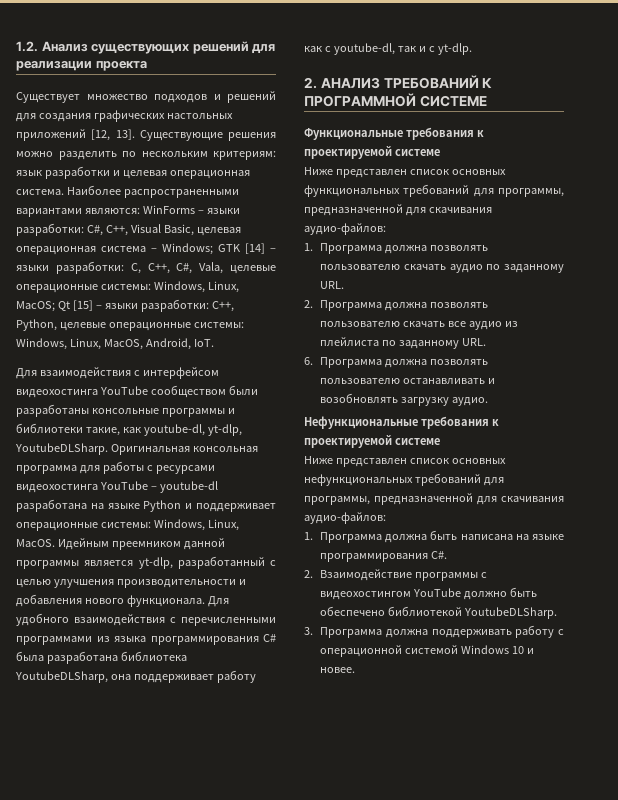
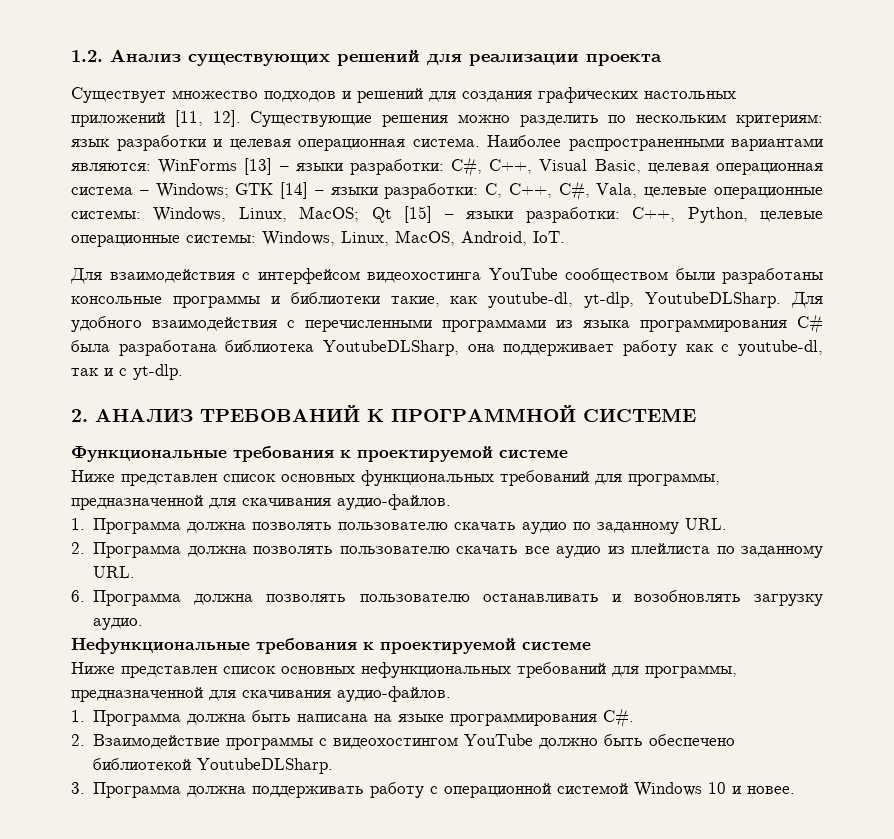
- Существует множество подходов и решений для создания графических настольных приложений [12, 13].
+ Существует множество подходов и решений для создания графических настольных приложений [11, 12].
- Наиболее распространенными вариантами являются: WinForms – языки разработки: C#, C++, Visual Basic, целевая операционная система – Windows; GTK [14] – языки разработки: C, C++, C#, Vala, целевые операционные системы: Windows, Linux, MacOS; Qt [15] – языки разработки: C++, Python, целевые операционные системы: Windows, Linux, MacOS, Android, IoT.
+ Наиболее распространенными вариантами являются: WinForms [13] – языки разработки: C#, C++, Visual Basic, целевая операционная система – Windows; GTK [14] – языки разработки: C, C++, C#, Vala, целевые операционные системы: Windows, Linux, MacOS; Qt [15] – языки разработки: C++, Python, целевые операционные системы: Windows, Linux, MacOS, Android, IoT.
- Оригинальная консольная программа для работы с ресурсами видеохостинга YouTube – youtube-dl разработана на языке Python и поддерживает операционные системы: Windows, Linux, MacOS. Идейным преемником данной программы является yt-dlp, разработанный с целью улучшения производительности и добавления нового функционала.
- Ниже представлен список основных функциональных требований для программы, предназначенной для скачивания аудио-файлов:
+ Ниже представлен список основных функциональных требований для программы, предназначенной для скачивания аудио-файлов.
- Ниже представлен список основных нефункциональных требований для программы, предназначенной для скачивания аудио-файлов:
+ Ниже представлен список основных нефункциональных требований для программы, предназначенной для скачивания аудио-файлов.

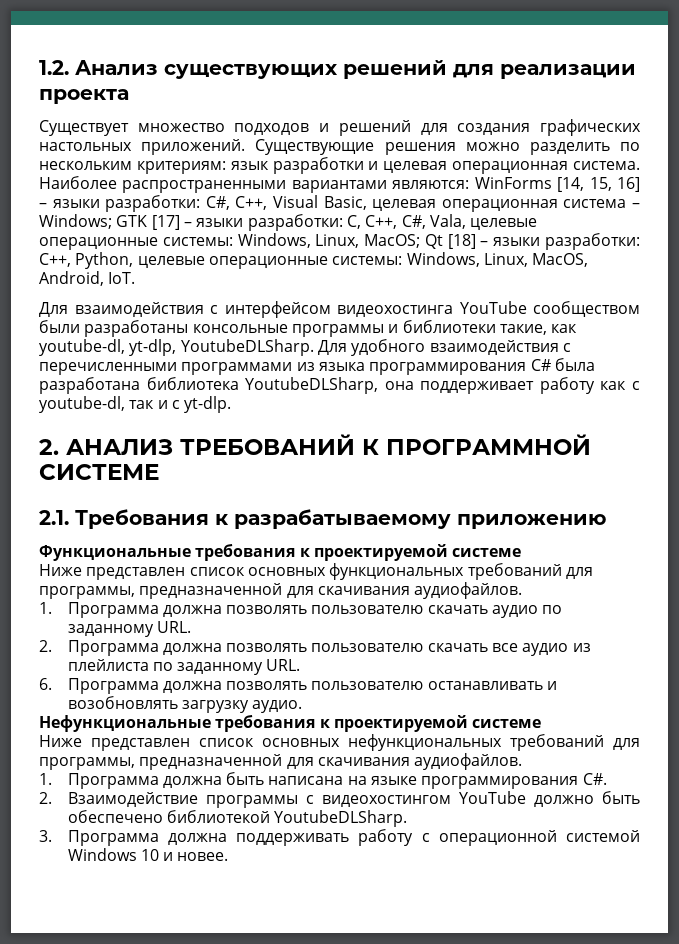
- Существует множество подходов и решений для создания графических настольных приложений [11, 12].
+ Существует множество подходов и решений для создания графических настольных приложений.
- Наиболее распространенными вариантами являются: WinForms [13] – языки разработки: C#, C++, Visual Basic, целевая операционная система – Windows; GTK [14] – языки разработки: C, C++, C#, Vala, целевые операционные системы: Windows, Linux, MacOS; Qt [15] – языки разработки: C++, Python, целевые операционные системы: Windows, Linux, MacOS, Android, IoT.
+ Наиболее распространенными вариантами являются: WinForms [14, 15, 16] – языки разработки: C#, C++, Visual Basic, целевая операционная система – Windows; GTK [17] – языки разработки: C, C++, C#, Vala, целевые операционные системы: Windows, Linux, MacOS; Qt [18] – языки разработки: C++, Python, целевые операционные системы: Windows, Linux, MacOS, Android, IoT.
+ 2.1. Требования к разрабатываемому приложению
- Ниже представлен список основных функциональных требований для программы, предназначенной для скачивания аудио-файлов.
+ Ниже представлен список основных функциональных требований для программы, предназначенной для скачивания аудиофайлов.
- Ниже представлен список основных нефункциональных требований для программы, предназначенной для скачивания аудио-файлов.
+ Ниже представлен список основных нефункциональных требований для программы, предназначенной для скачивания аудиофайлов.

